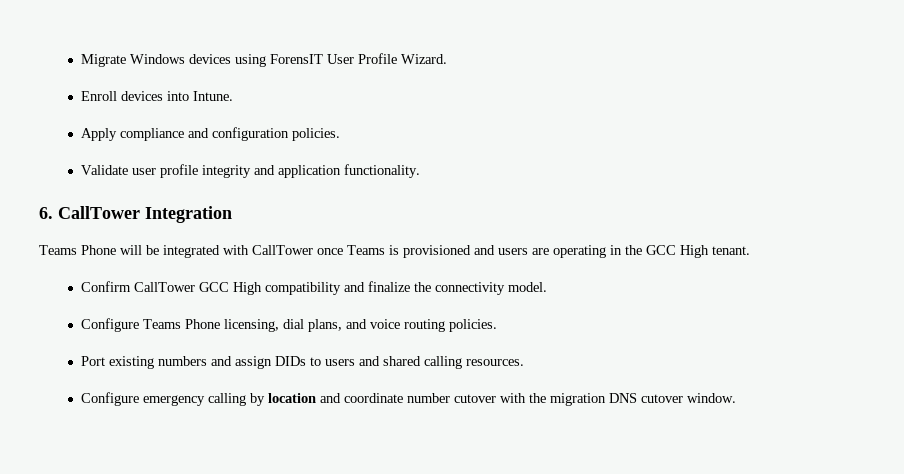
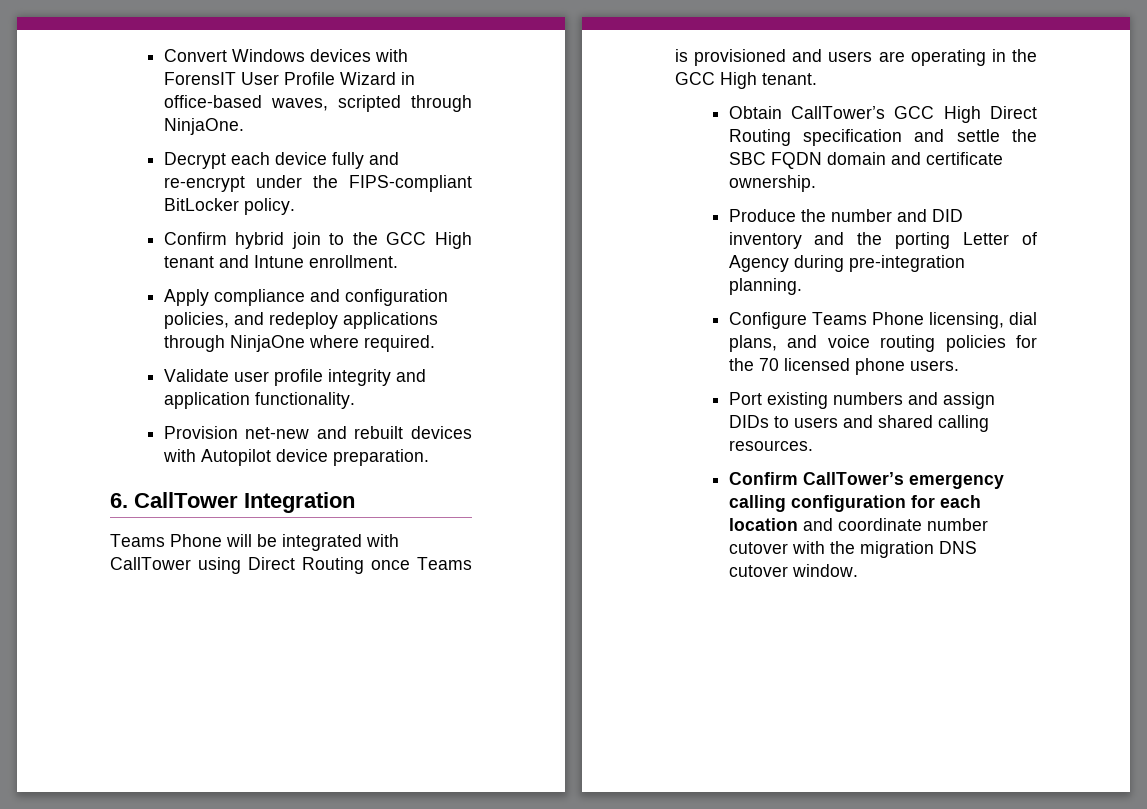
- Migrate Windows devices using ForensIT User Profile Wizard.
- Enroll devices into Intune.
- Apply compliance and configuration policies.
+ Convert Windows devices with ForensIT User Profile Wizard in office-based waves, scripted through NinjaOne.
+ Decrypt each device fully and re-encrypt under the FIPS-compliant BitLocker policy.
+ Confirm hybrid join to the GCC High tenant and Intune enrollment.
+ Apply compliance and configuration policies, and redeploy applications through NinjaOne where required.
+ Provision net-new and rebuilt devices with Autopilot device preparation.
- Teams Phone will be integrated with CallTower once Teams is provisioned and users are operating in the GCC High tenant.
+ Teams Phone will be integrated with CallTower using Direct Routing once Teams is provisioned and users are operating in the GCC High tenant.
- Confirm CallTower GCC High compatibility and finalize the connectivity model.
+ Obtain CallTower’s GCC High Direct Routing specification and settle the SBC FQDN domain and certificate ownership.
+ Produce the number and DID inventory and the porting Letter of Agency during pre-integration planning.
- Configure Teams Phone licensing, dial plans, and voice routing policies.
+ Configure Teams Phone licensing, dial plans, and voice routing policies for the 70 licensed phone users.
- Configure emergency calling by location and coordinate number cutover with the migration DNS cutover window.
+ Confirm CallTower’s emergency calling configuration for each location and coordinate number cutover with the migration DNS cutover window.

